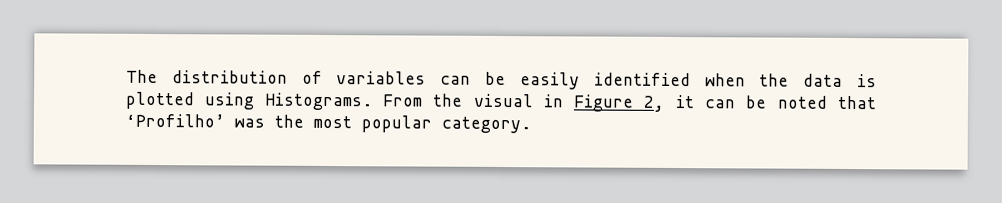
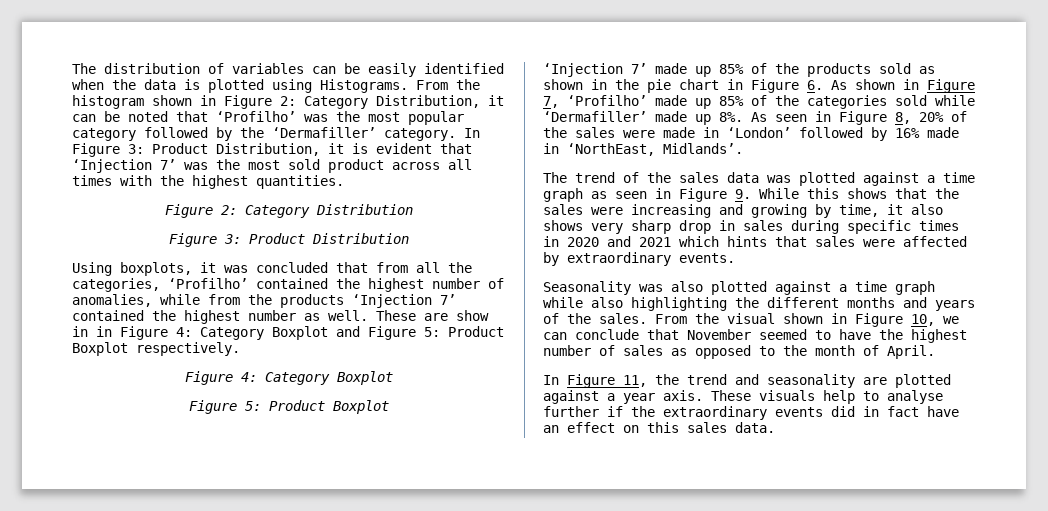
- From the visual in Figure 2, it can be noted that ‘Profilho’ was the most popular category.
+ From the histogram shown in Figure 2: Category Distribution, it can be noted that ‘Profilho’ was the most popular category followed by the ‘Dermafiller’ category. In Figure 3: Product Distribution, it is evident that ‘Injection 7’ was the most sold product across all times with the highest quantities.
+ Figure 2: Category Distribution
+ Figure 3: Product Distribution
+ Using boxplots, it was concluded that from all the categories, ‘Profilho’ contained the highest number of anomalies, while from the products ‘Injection 7’ contained the highest number as well. These are show in in Figure 4: Category Boxplot and Figure 5: Product Boxplot respectively.
+ Figure 4: Category Boxplot
+ Figure 5: Product Boxplot
+ ‘Injection 7’ made up 85% of the products sold as shown in the pie chart in Figure 6. As shown in Figure 7, ‘Profilho’ made up 85% of the categories sold while ‘Dermafiller’ made up 8%. As seen in Figure 8, 20% of the sales were made in ‘London’ followed by 16% made in ‘NorthEast, Midlands’.
+ The trend of the sales data was plotted against a time graph as seen in Figure 9. While this shows that the sales were increasing and growing by time, it also shows very sharp drop in sales during specific times in 2020 and 2021 which hints that sales were affected by extraordinary events.
+ Seasonality was also plotted against a time graph while also highlighting the different months and years of the sales. From the visual shown in Figure 10, we can conclude that November seemed to have the highest number of sales as opposed to the month of April.
+ In Figure 11, the trend and seasonality are plotted against a year axis. These visuals help to analyse further if the extraordinary events did in fact have an effect on this sales data.

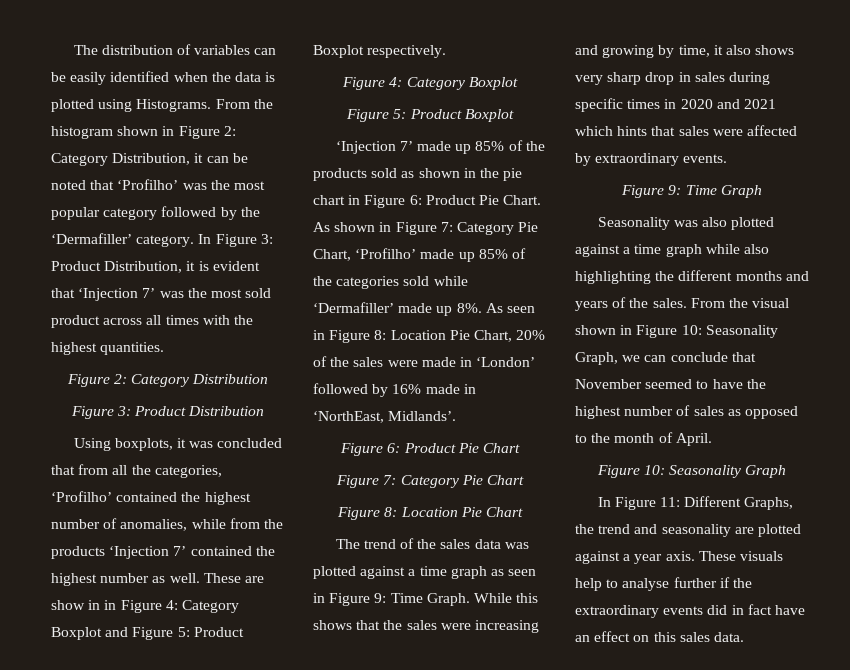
- ‘Injection 7’ made up 85% of the products sold as shown in the pie chart in Figure 6. As shown in Figure 7, ‘Profilho’ made up 85% of the categories sold while ‘Dermafiller’ made up 8%.
+ ‘Injection 7’ made up 85% of the products sold as shown in the pie chart in Figure 6: Product Pie Chart. As shown in Figure 7: Category Pie Chart, ‘Profilho’ made up 85% of the categories sold while ‘Dermafiller’ made up 8%.
- As seen in Figure 8, 20% of the sales were made in ‘London’ followed by 16% made in ‘NorthEast, Midlands’.
+ As seen in Figure 8: Location Pie Chart, 20% of the sales were made in ‘London’ followed by 16% made in ‘NorthEast, Midlands’.
+ Figure 6: Product Pie Chart
+ Figure 7: Category Pie Chart
+ Figure 8: Location Pie Chart
- The trend of the sales data was plotted against a time graph as seen in Figure 9. While this shows that the sales were increasing and growing by time, it also shows very sharp drop in sales during specific times in 2020 and 2021 which hints that sales were affected by extraordinary events.
+ The trend of the sales data was plotted against a time graph as seen in Figure 9: Time Graph. While this shows that the sales were increasing and growing by time, it also shows very sharp drop in sales during specific times in 2020 and 2021 which hints that sales were affected by extraordinary events.
+ Figure 9: Time Graph
- From the visual shown in Figure 10, we can conclude that November seemed to have the highest number of sales as opposed to the month of April.
+ From the visual shown in Figure 10: Seasonality Graph, we can conclude that November seemed to have the highest number of sales as opposed to the month of April.
- In Figure 11, the trend and seasonality are plotted against a year axis.
+ Figure 10: Seasonality Graph
+ In Figure 11: Different Graphs, the trend and seasonality are plotted against a year axis.

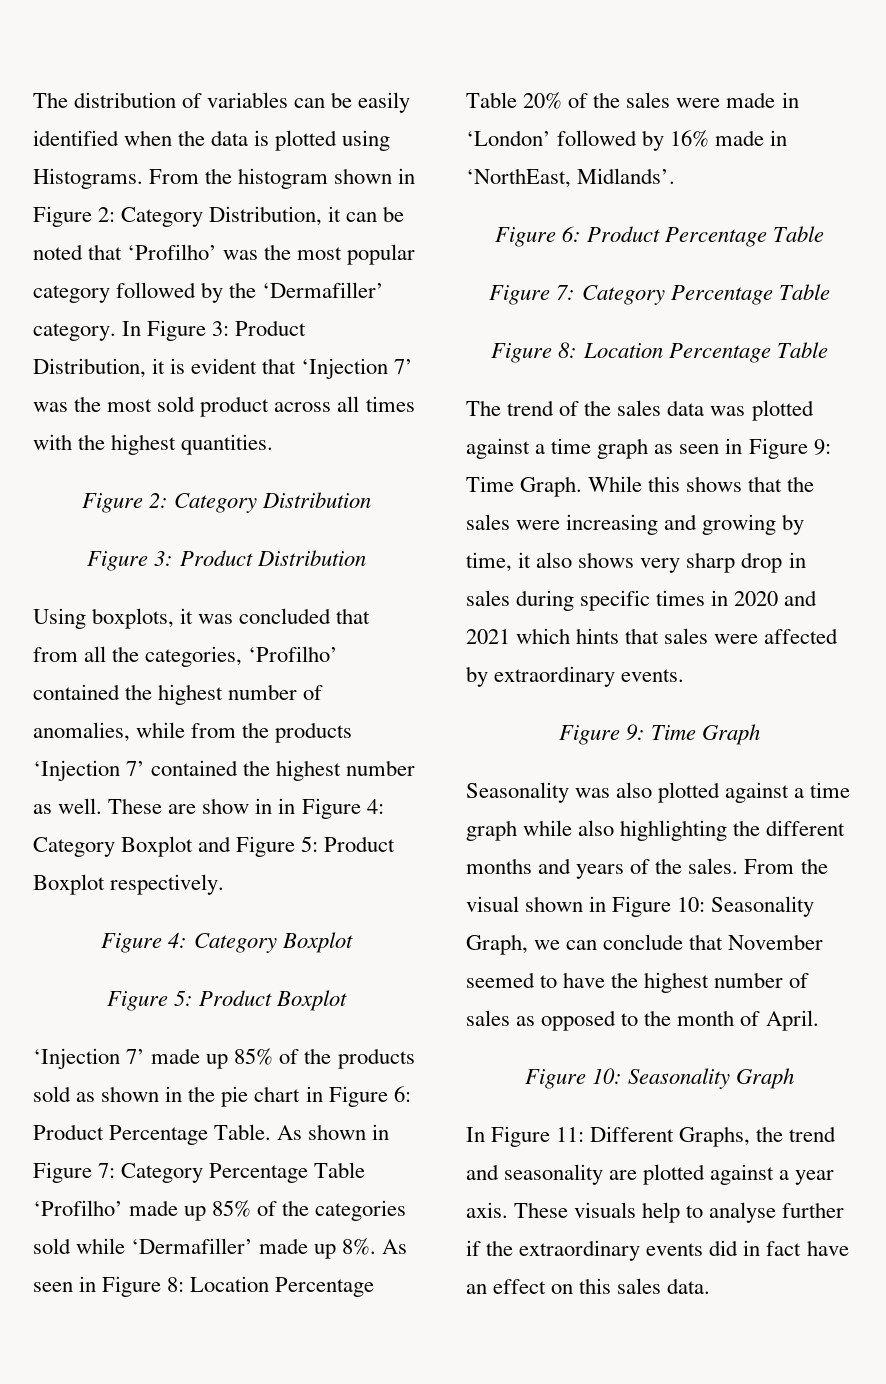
- ‘Injection 7’ made up 85% of the products sold as shown in the pie chart in Figure 6: Product Pie Chart.
+ ‘Injection 7’ made up 85% of the products sold as shown in the pie chart in Figure 6: Product Percentage Table.
- As shown in Figure 7: Category Pie Chart, ‘Profilho’ made up 85% of the categories sold while ‘Dermafiller’ made up 8%.
+ As shown in Figure 7: Category Percentage Table ‘Profilho’ made up 85% of the categories sold while ‘Dermafiller’ made up 8%.
- As seen in Figure 8: Location Pie Chart, 20% of the sales were made in ‘London’ followed by 16% made in ‘NorthEast, Midlands’.
+ As seen in Figure 8: Location Percentage Table 20% of the sales were made in ‘London’ followed by 16% made in ‘NorthEast, Midlands’.
- Figure 6: Product Pie Chart
- Figure 7: Category Pie Chart
- Figure 8: Location Pie Chart
+ Figure 6: Product Percentage Table
+ Figure 7: Category Percentage Table
+ Figure 8: Location Percentage Table

